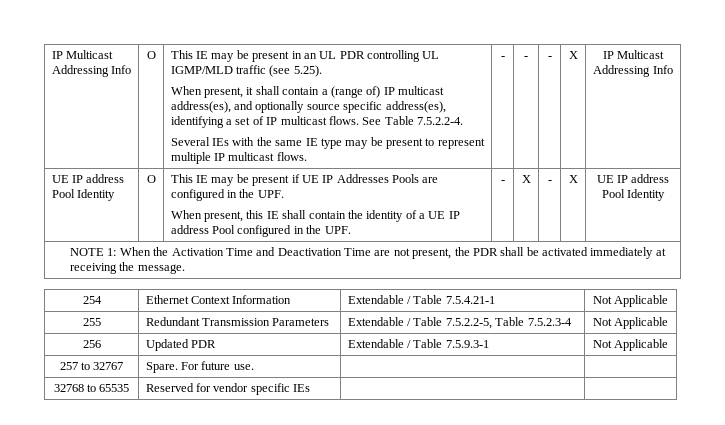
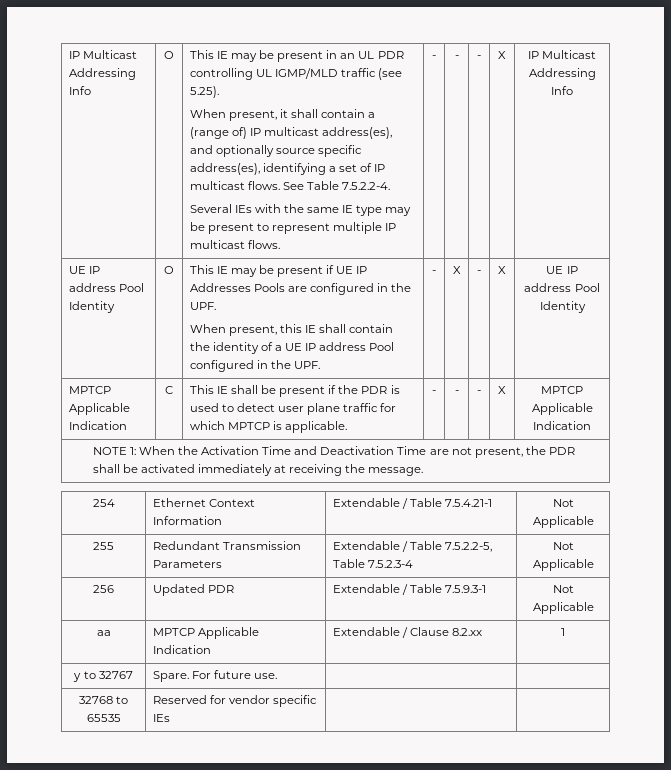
+ MPTCP Applicable Indication | C | This IE shall be present if the PDR is used to detect user plane traffic for which MPTCP is applicable. | - | - | - | X | MPTCP Applicable Indication
- 257 to 32767 | Spare. For future use. | |
+ aa | MPTCP Applicable Indication | Extendable / Clause 8.2.xx | 1
+ y to 32767 | Spare. For future use. | |

